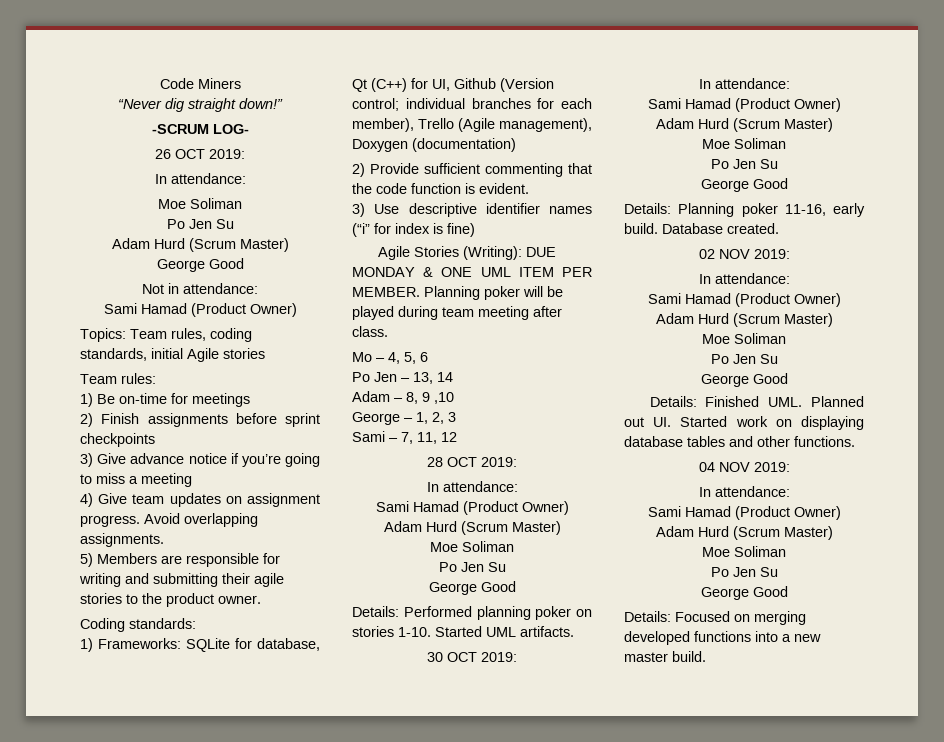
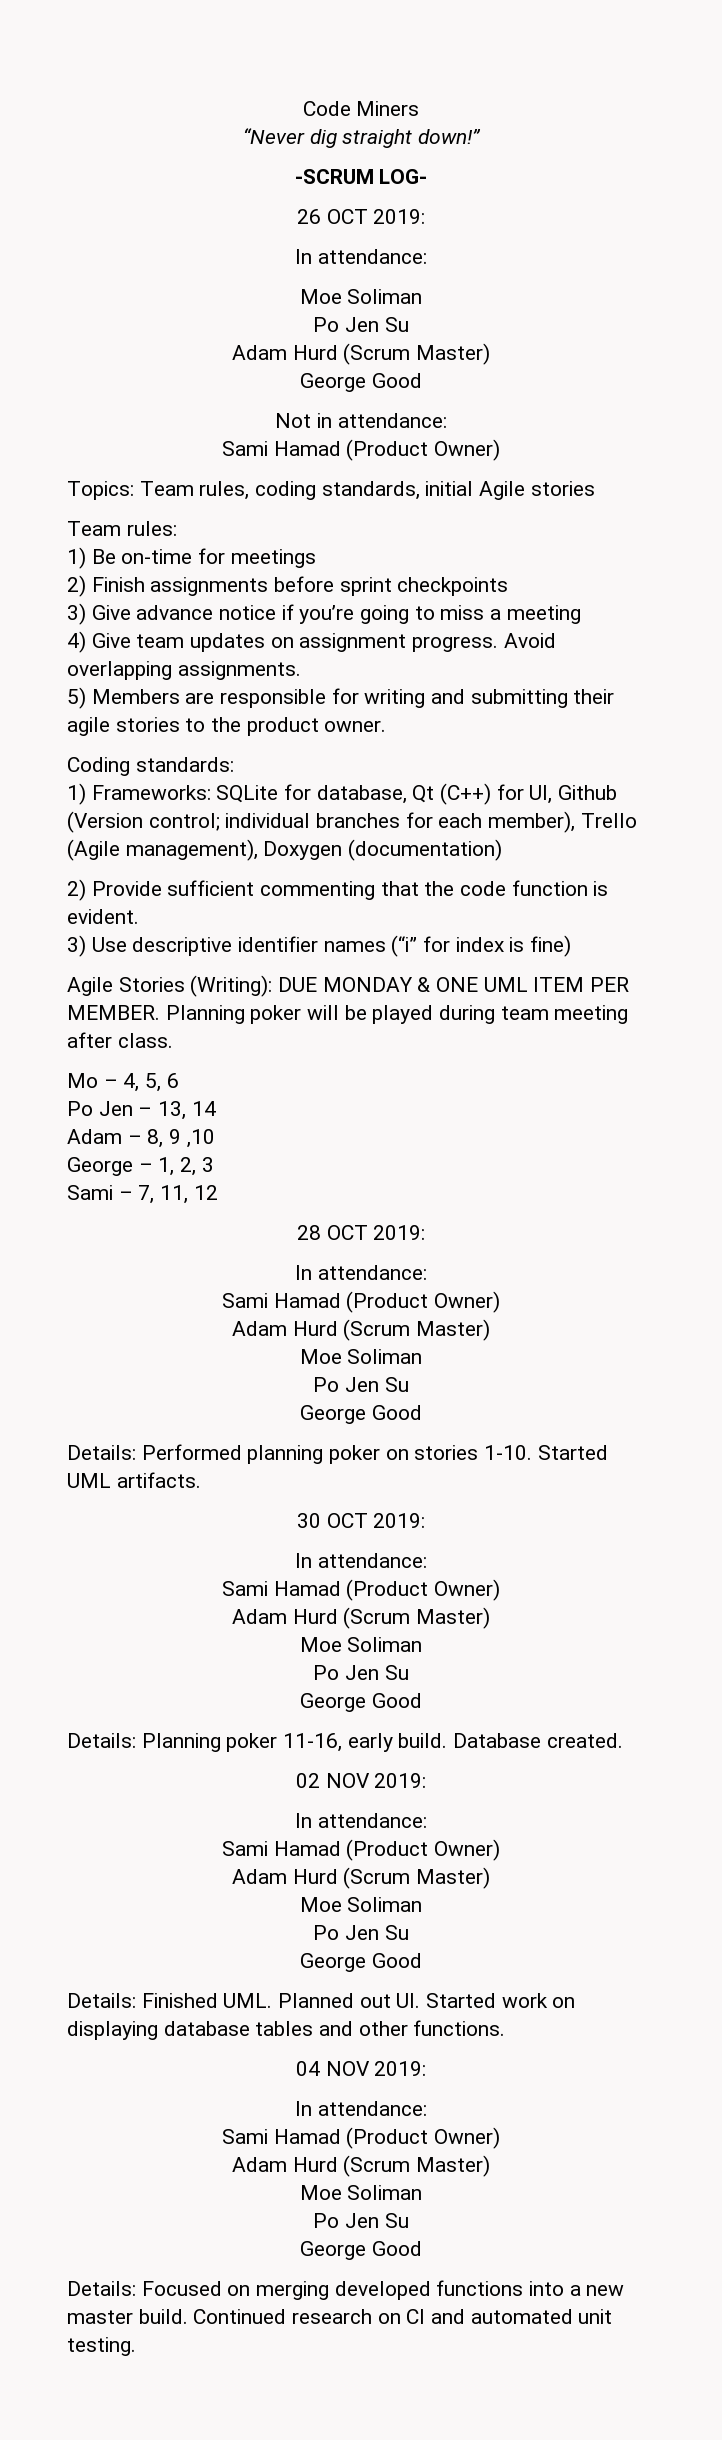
+ Continued research on CI and automated unit testing.

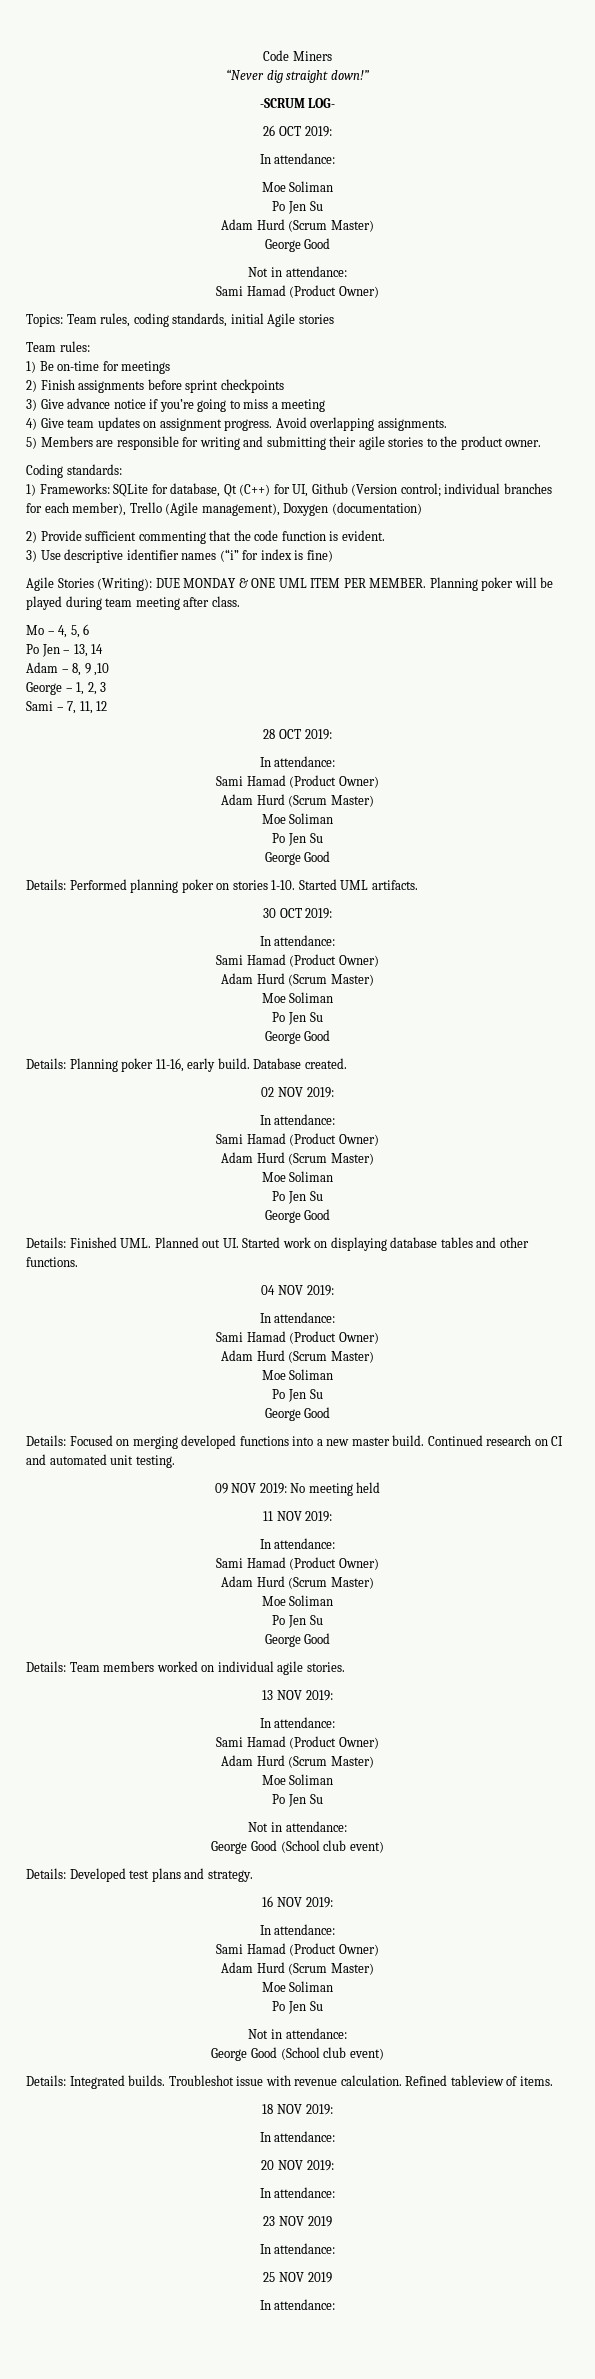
+ 09 NOV 2019: No meeting held
+ 11 NOV 2019:
+ In attendance:
+ Sami Hamad (Product Owner)
+ Adam Hurd (Scrum Master)
+ Moe Soliman
+ Po Jen Su
+ George Good
+ Details: Team members worked on individual agile stories.
+ 13 NOV 2019:
+ In attendance:
+ Sami Hamad (Product Owner)
+ Adam Hurd (Scrum Master)
+ Moe Soliman
+ Po Jen Su
+ Not in attendance:
+ George Good (School club event)
+ Details: Developed test plans and strategy.
+ 16 NOV 2019:
+ In attendance:
+ Sami Hamad (Product Owner)
+ Adam Hurd (Scrum Master)
+ Moe Soliman
+ Po Jen Su
+ Not in attendance:
+ George Good (School club event)
+ Details: Integrated builds. Troubleshot issue with revenue calculation. Refined tableview of items.
+ 18 NOV 2019:
+ In attendance:
+ 20 NOV 2019:
+ In attendance:
+ 23 NOV 2019
+ In attendance:
+ 25 NOV 2019
+ In attendance:

